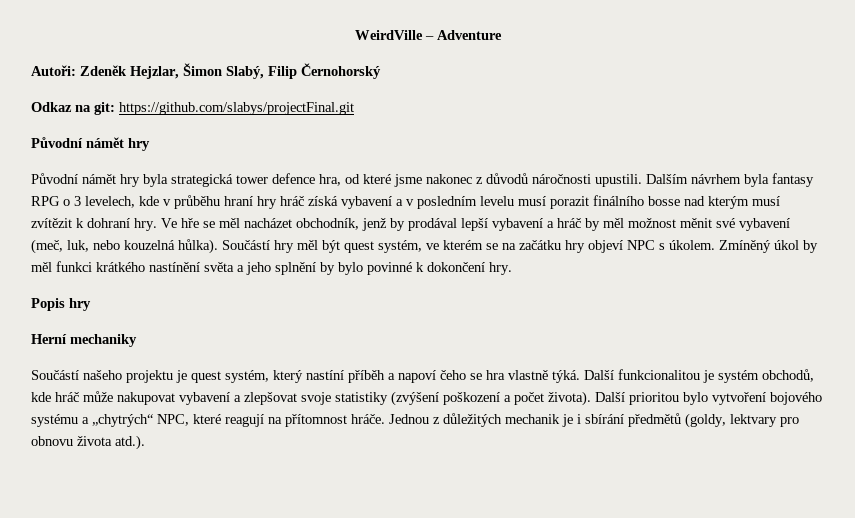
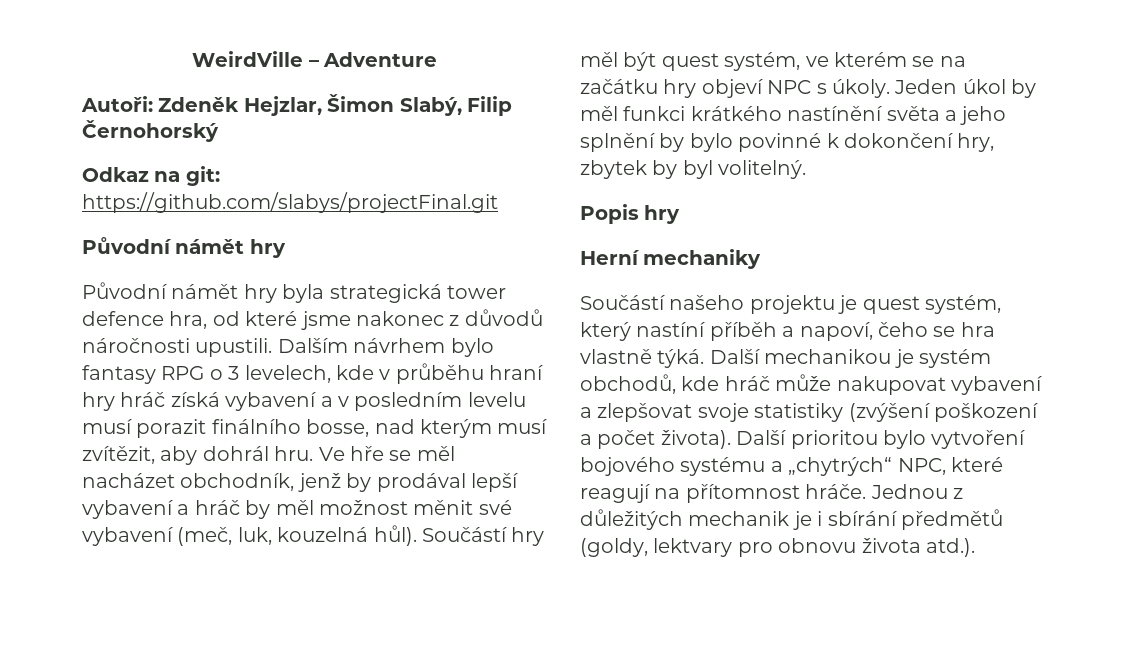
- Dalším návrhem byla fantasy RPG o 3 levelech, kde v průběhu hraní hry hráč získá vybavení a v posledním levelu musí porazit finálního bosse nad kterým musí zvítězit k dohraní hry.
+ Dalším návrhem bylo fantasy RPG o 3 levelech, kde v průběhu hraní hry hráč získá vybavení a v posledním levelu musí porazit finálního bosse, nad kterým musí zvítězit, aby dohrál hru.
- Ve hře se měl nacházet obchodník, jenž by prodával lepší vybavení a hráč by měl možnost měnit své vybavení (meč, luk, nebo kouzelná hůlka).
+ Ve hře se měl nacházet obchodník, jenž by prodával lepší vybavení a hráč by měl možnost měnit své vybavení (meč, luk, kouzelná hůl).
- Součástí hry měl být quest systém, ve kterém se na začátku hry objeví NPC s úkolem. Zmíněný úkol by měl funkci krátkého nastínění světa a jeho splnění by bylo povinné k dokončení hry.
+ Součástí hry měl být quest systém, ve kterém se na začátku hry objeví NPC s úkoly. Jeden úkol by měl funkci krátkého nastínění světa a jeho splnění by bylo povinné k dokončení hry, zbytek by byl volitelný.
- Součástí našeho projektu je quest systém, který nastíní příběh a napoví čeho se hra vlastně týká.
+ Součástí našeho projektu je quest systém, který nastíní příběh a napoví, čeho se hra vlastně týká.
- Další funkcionalitou je systém obchodů, kde hráč může nakupovat vybavení a zlepšovat svoje statistiky (zvýšení poškození a počet života).
+ Další mechanikou je systém obchodů, kde hráč může nakupovat vybavení a zlepšovat svoje statistiky (zvýšení poškození a počet života).

